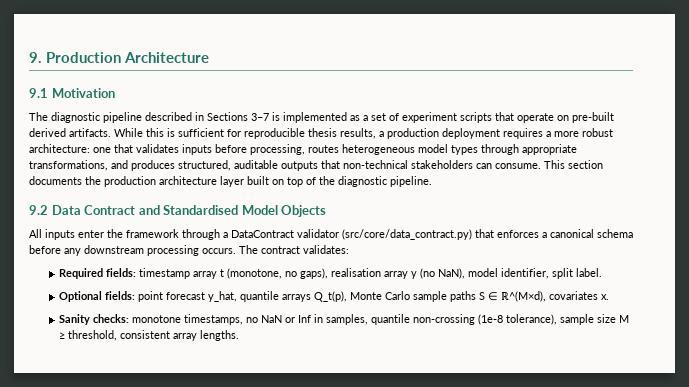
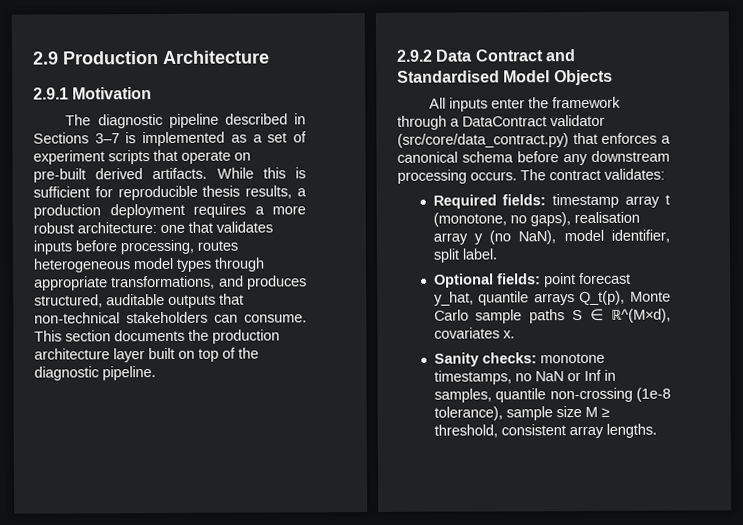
- 9. Production Architecture
+ 2.9 Production Architecture
- 9.1 Motivation
+ 2.9.1 Motivation
- 9.2 Data Contract and Standardised Model Objects
+ 2.9.2 Data Contract and Standardised Model Objects

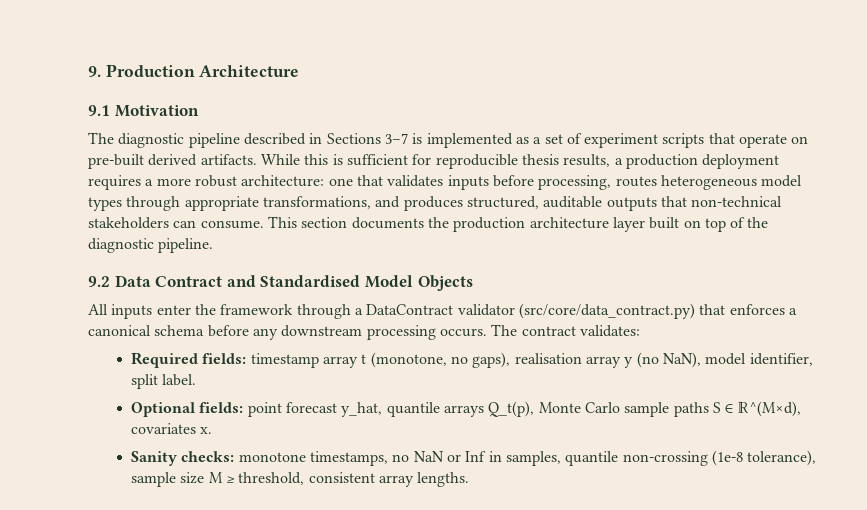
- 2.9 Production Architecture
+ 9. Production Architecture
- 2.9.1 Motivation
+ 9.1 Motivation
- 2.9.2 Data Contract and Standardised Model Objects
+ 9.2 Data Contract and Standardised Model Objects

